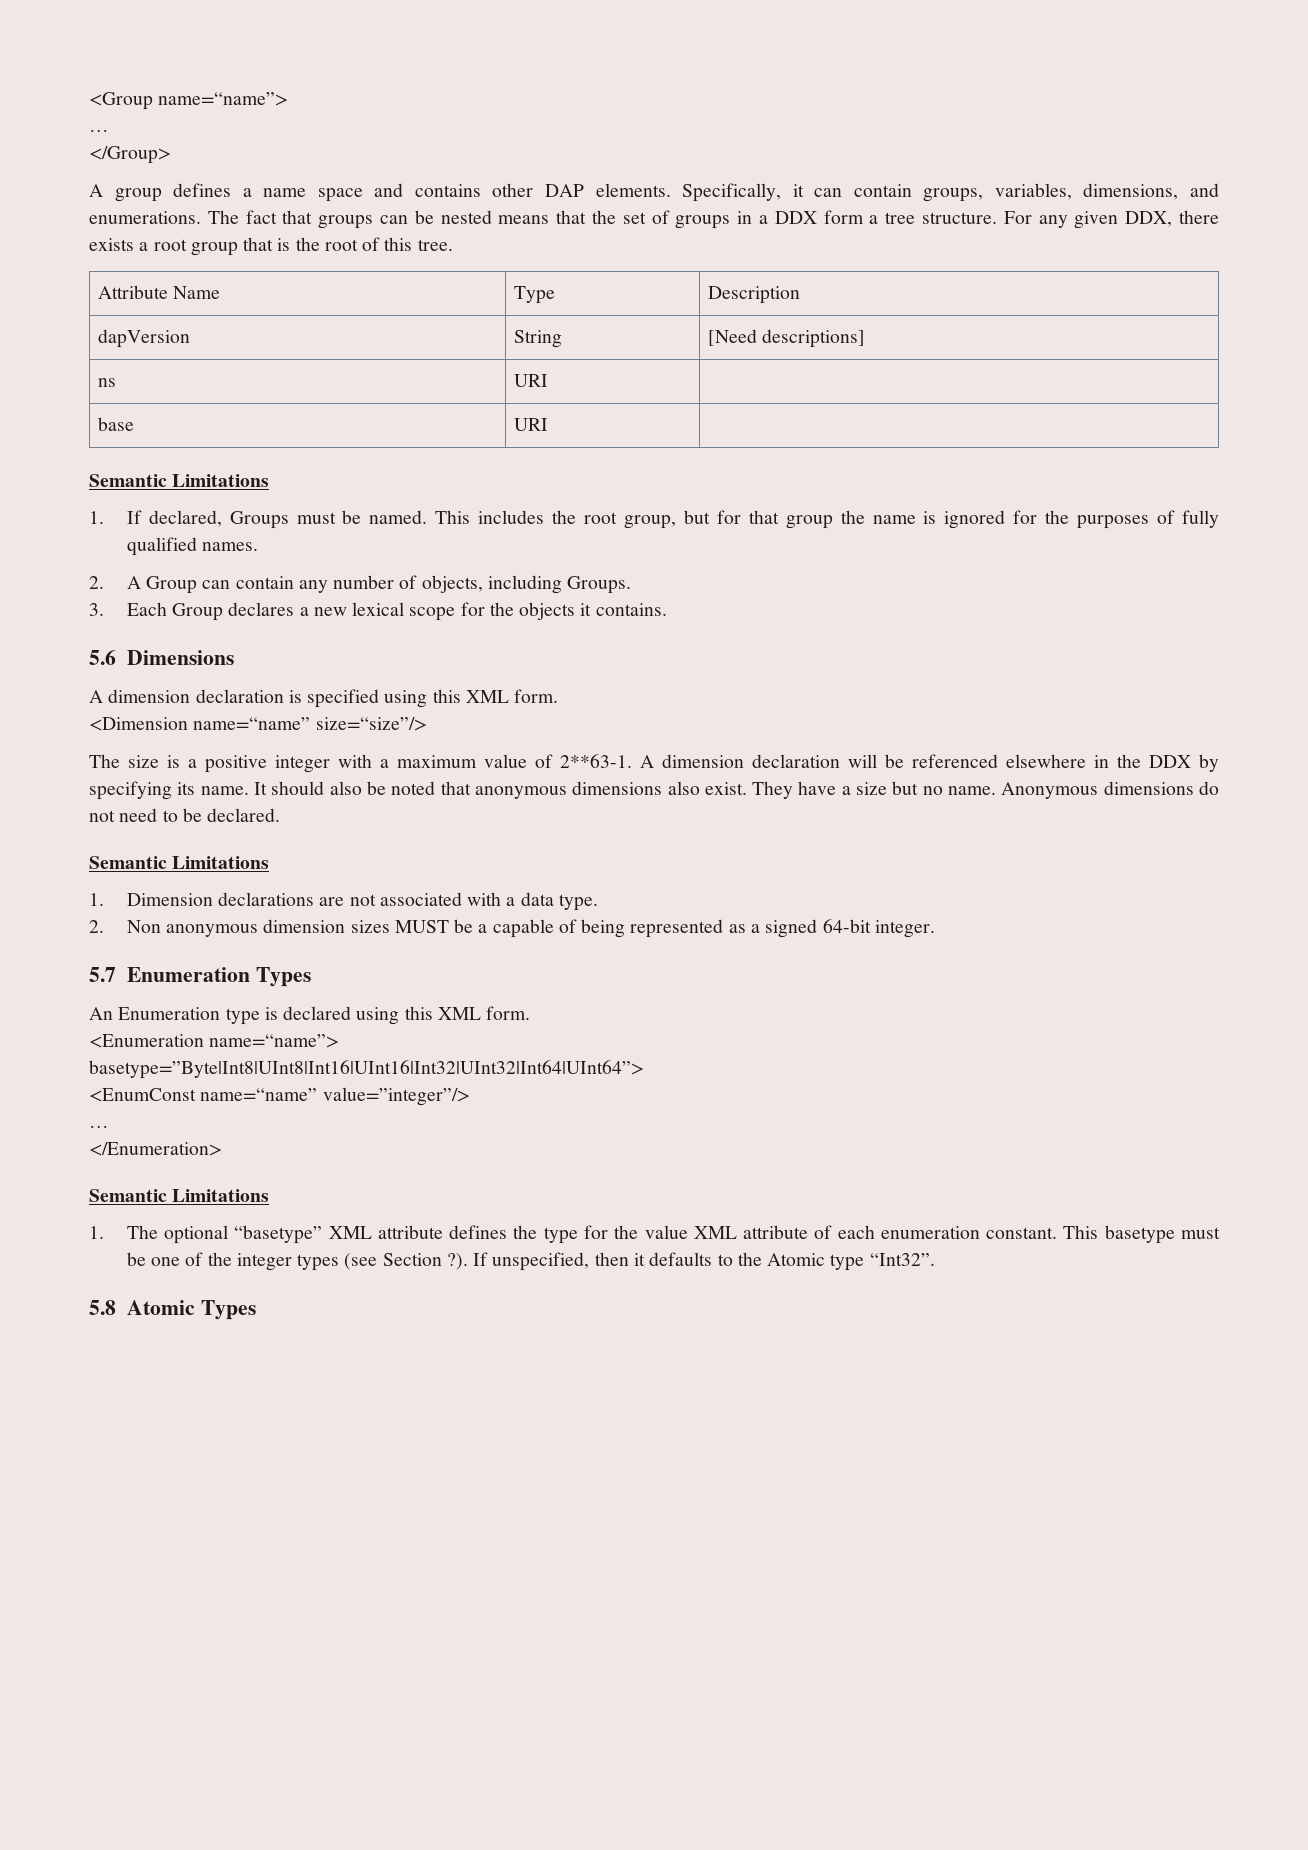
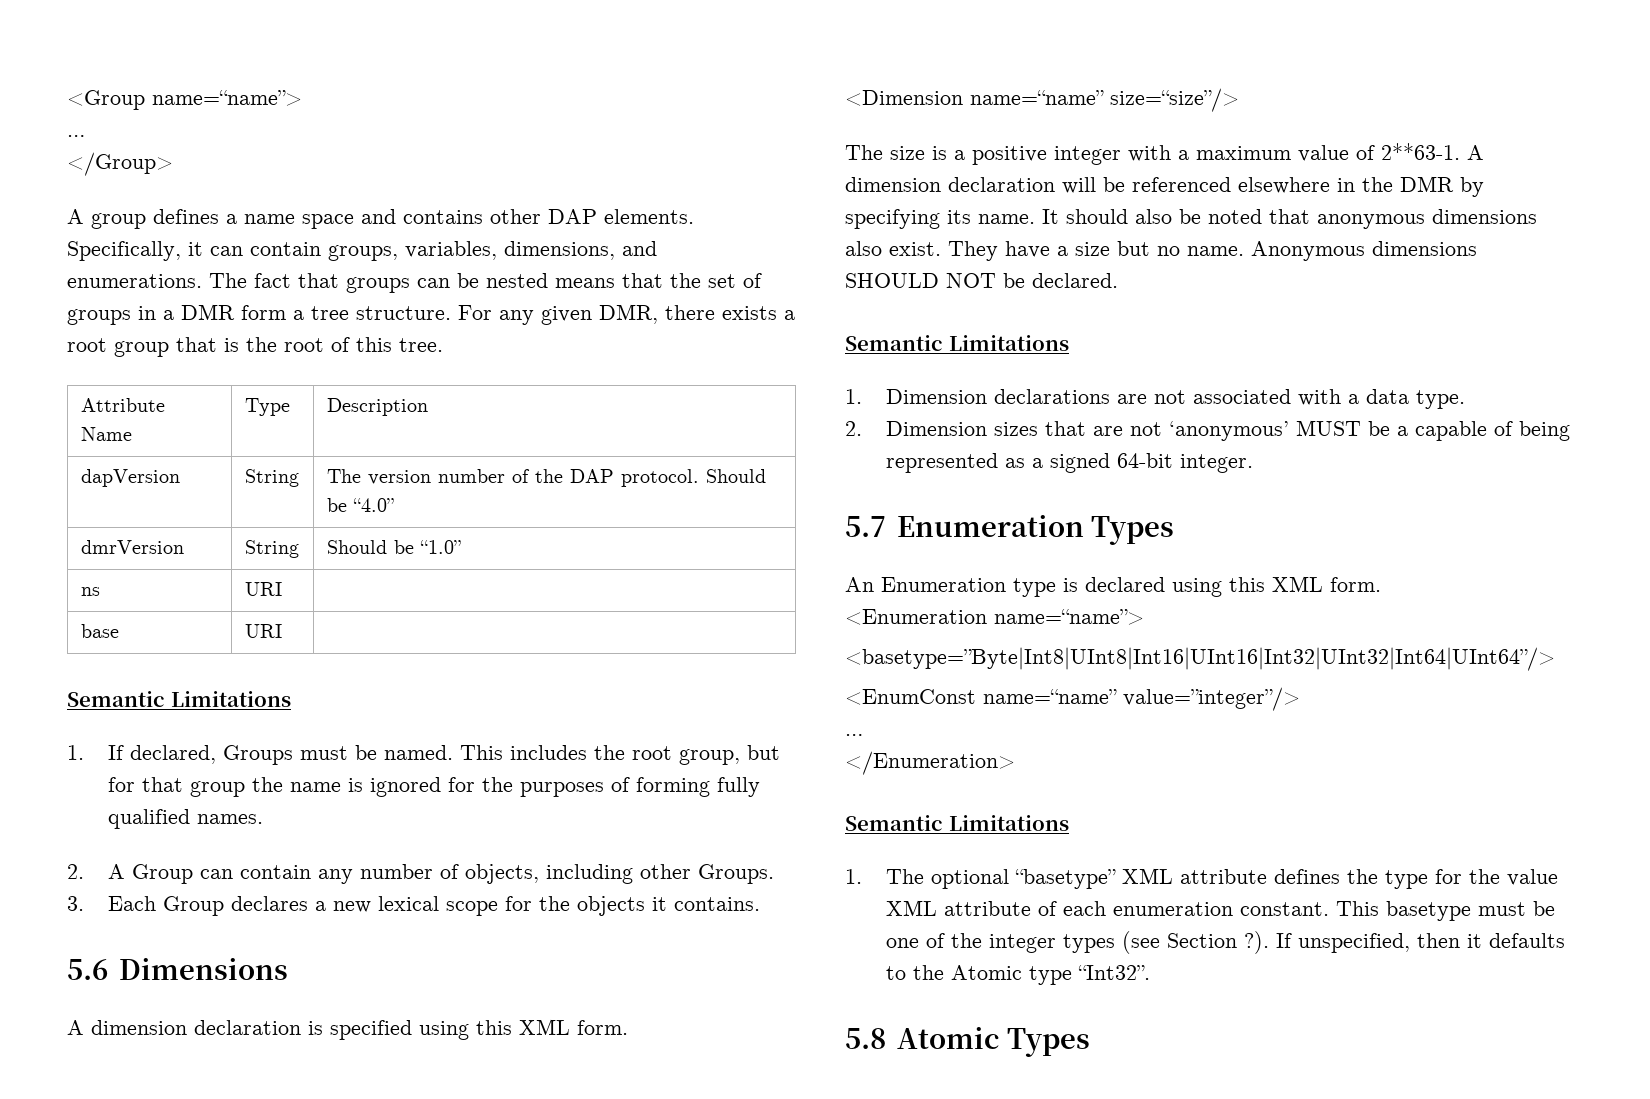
- The fact that groups can be nested means that the set of groups in a DDX form a tree structure.
+ The fact that groups can be nested means that the set of groups in a DMR form a tree structure.
- For any given DDX, there exists a root group that is the root of this tree.
+ For any given DMR, there exists a root group that is the root of this tree.
- dapVersion | String | [Need descriptions]
+ dapVersion | String | The version number of the DAP protocol. Should be “4.0”
+ dmrVersion | String | Should be “1.0”
- This includes the root group, but for that group the name is ignored for the purposes of fully qualified names.
+ This includes the root group, but for that group the name is ignored for the purposes of forming fully qualified names.
- 2. A Group can contain any number of objects, including Groups.
+ 2. A Group can contain any number of objects, including other Groups.
- A dimension declaration will be referenced elsewhere in the DDX by specifying its name.
+ A dimension declaration will be referenced elsewhere in the DMR by specifying its name.
- Anonymous dimensions do not need to be declared.
+ Anonymous dimensions SHOULD NOT be declared.
- 2. Non anonymous dimension sizes MUST be a capable of being represented as a signed 64-bit integer.
+ 2. Dimension sizes that are not ‘anonymous’ MUST be a capable of being represented as a signed 64-bit integer.
- basetype=”Byte|Int8|UInt8|Int16|UInt16|Int32|UInt32|Int64|UInt64”>
+ <basetype=”Byte|Int8|UInt8|Int16|UInt16|Int32|UInt32|Int64|UInt64”/>

